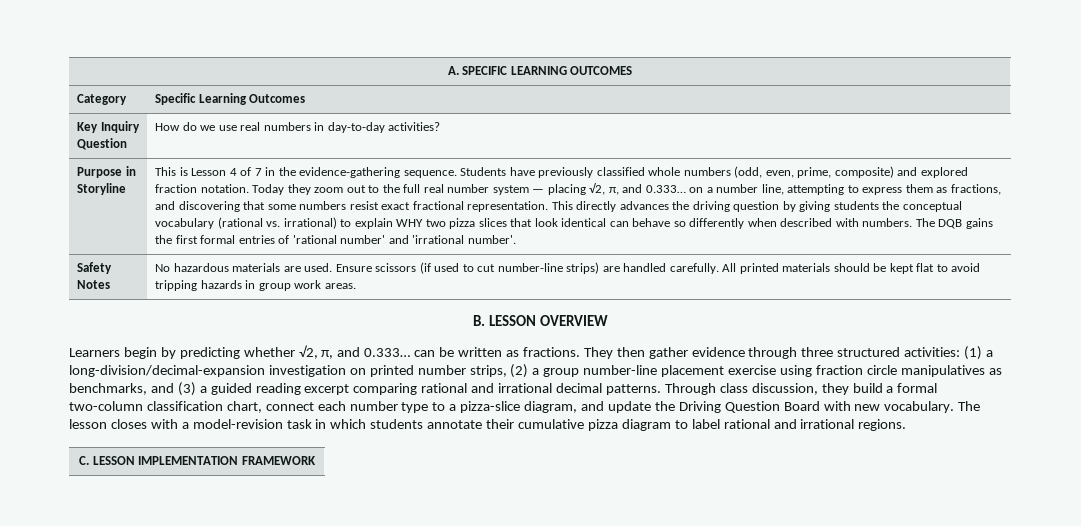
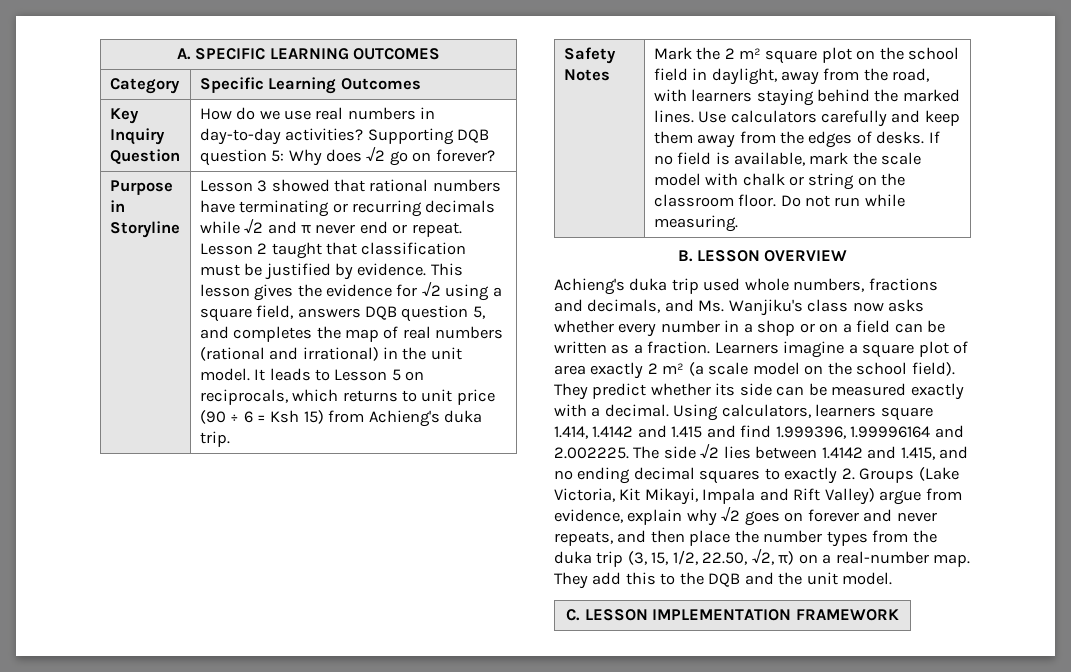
- Key Inquiry Question | How do we use real numbers in day-to-day activities?
- Purpose in Storyline | This is Lesson 4 of 7 in the evidence-gathering sequence. Students have previously classified whole numbers (odd, even, prime, composite) and explored fraction notation. Today they zoom out to the full real number system — placing √2, π, and 0.333… on a number line, attempting to express them as fractions, and discovering that some numbers resist exact fractional representation. This directly advances the driving question by giving students the conceptual vocabulary (rational vs. irrational) to explain WHY two pizza slices that look identical can behave so differently when described with numbers. The DQB gains the first formal entries of 'rational number' and 'irrational number'.
- Safety Notes | No hazardous materials are used. Ensure scissors (if used to cut number-line strips) are handled carefully. All printed materials should be kept flat to avoid tripping hazards in group work areas.
+ Key Inquiry Question | How do we use real numbers in day-to-day activities? Supporting DQB question 5: Why does √2 go on forever?
+ Purpose in Storyline | Lesson 3 showed that rational numbers have terminating or recurring decimals while √2 and π never end or repeat. Lesson 2 taught that classification must be justified by evidence. This lesson gives the evidence for √2 using a square field, answers DQB question 5, and completes the map of real numbers (rational and irrational) in the unit model. It leads to Lesson 5 on reciprocals, which returns to unit price (90 ÷ 6 = Ksh 15) from Achieng's duka trip.
+ Safety Notes | Mark the 2 m² square plot on the school field in daylight, away from the road, with learners staying behind the marked lines. Use calculators carefully and keep them away from the edges of desks. If no field is available, mark the scale model with chalk or string on the classroom floor. Do not run while measuring.
  B. LESSON OVERVIEW
- Learners begin by predicting whether √2, π, and 0.333… can be written as fractions. They then gather evidence through three structured activities: (1) a long-division/decimal-expansion investigation on printed number strips, (2) a group number-line placement exercise using fraction circle manipulatives as benchmarks, and (3) a guided reading excerpt comparing rational and irrational decimal patterns. Through class discussion, they build a formal two-column classification chart, connect each number type to a pizza-slice diagram, and update the Driving Question Board with new vocabulary. The lesson closes with a model-revision task in which students annotate their cumulative pizza diagram to label rational and irrational regions.
+ Achieng's duka trip used whole numbers, fractions and decimals, and Ms. Wanjiku's class now asks whether every number in a shop or on a field can be written as a fraction. Learners imagine a square plot of area exactly 2 m² (a scale model on the school field). They predict whether its side can be measured exactly with a decimal. Using calculators, learners square 1.414, 1.4142 and 1.415 and find 1.999396, 1.99996164 and 2.002225. The side √2 lies between 1.4142 and 1.415, and no ending decimal squares to exactly 2. Groups (Lake Victoria, Kit Mikayi, Impala and Rift Valley) argue from evidence, explain why √2 goes on forever and never repeats, and then place the number types from the duka trip (3, 15, 1/2, 22.50, √2, π) on a real-number map. They add this to the DQB and the unit model.

